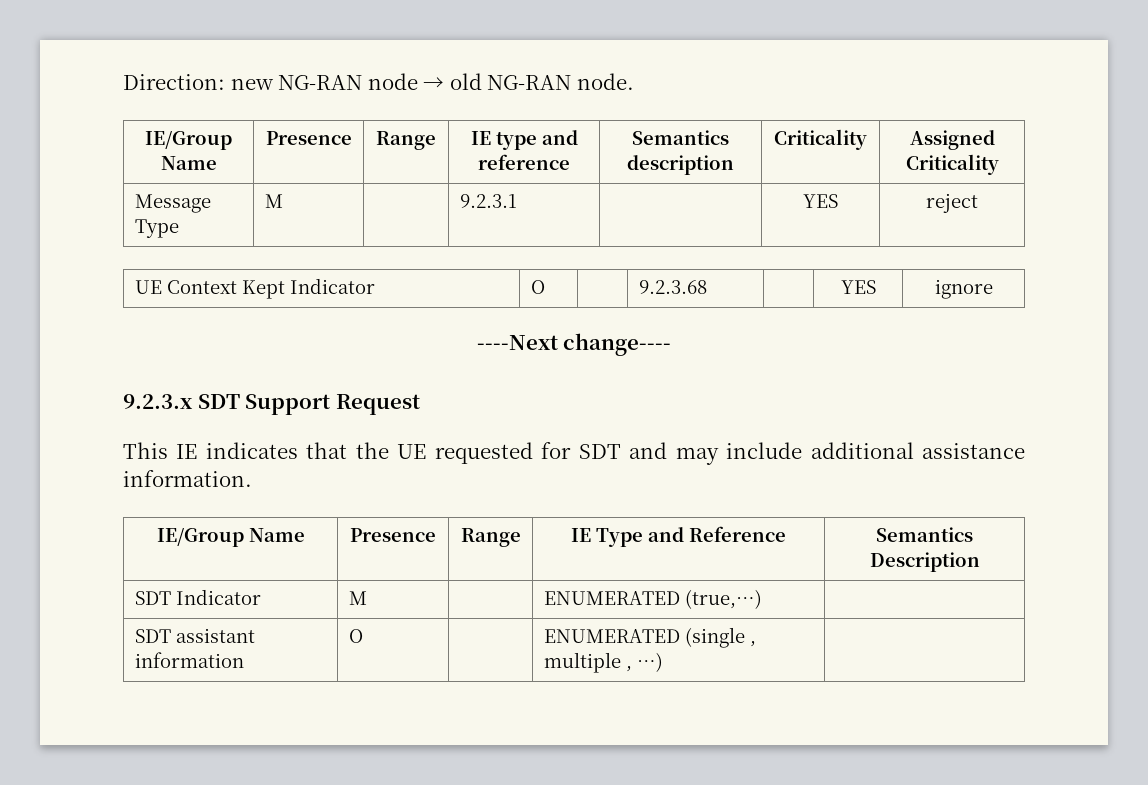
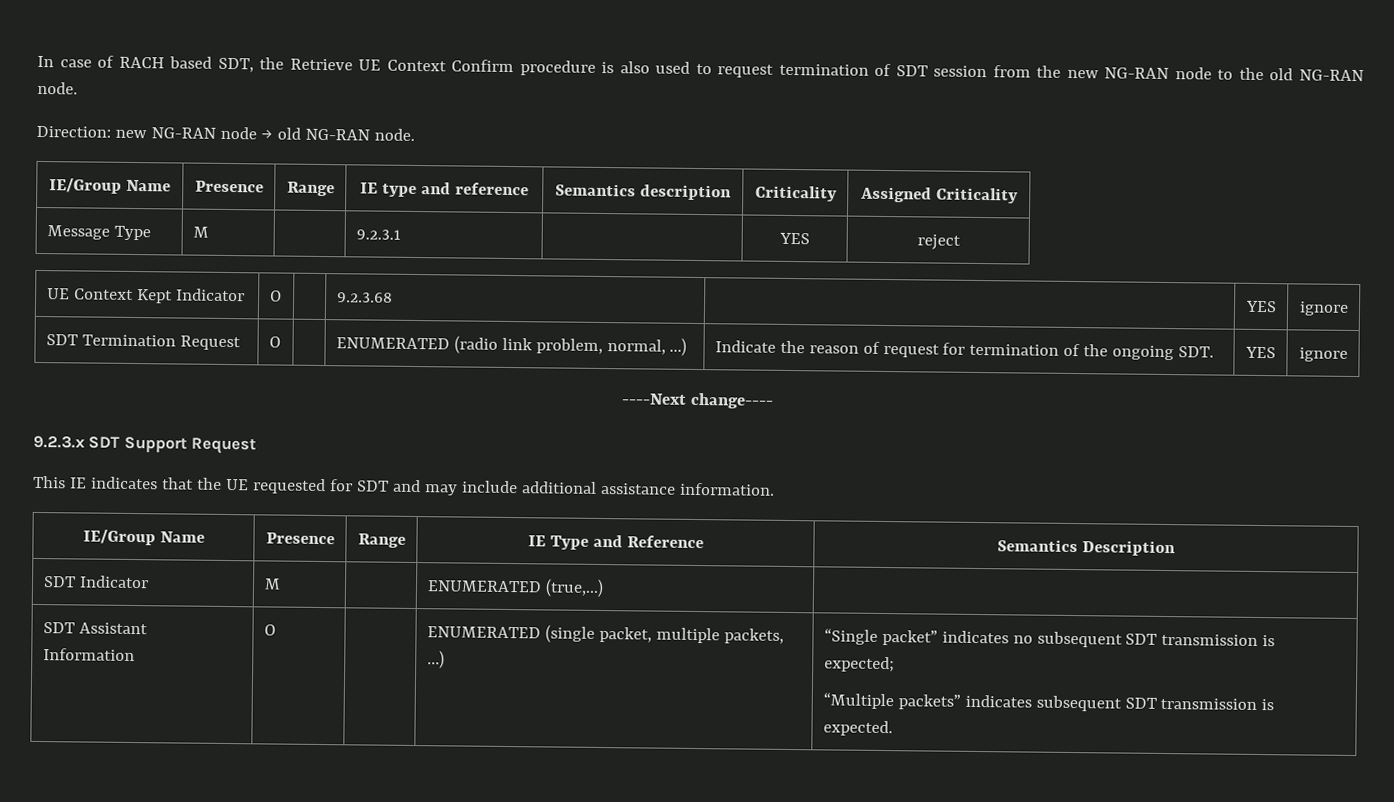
+ In case of RACH based SDT, the Retrieve UE Context Confirm procedure is also used to request termination of SDT session from the new NG-RAN node to the old NG-RAN node.
+ SDT Termination Request | O | | ENUMERATED (radio link problem, normal, …) | Indicate the reason of request for termination of the ongoing SDT. | YES | ignore
- SDT assistant information | O | | ENUMERATED (single , multiple , …) |
+ SDT Assistant Information | O | | ENUMERATED (single packet, multiple packets, …) | “Single packet” indicates no subsequent SDT transmission is expected;
+ “Multiple packets” indicates subsequent SDT transmission is expected.

